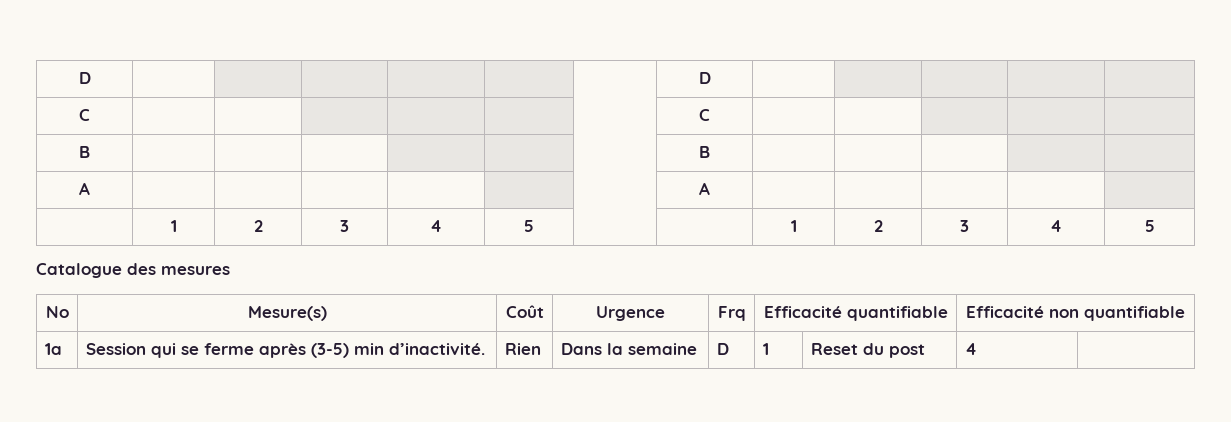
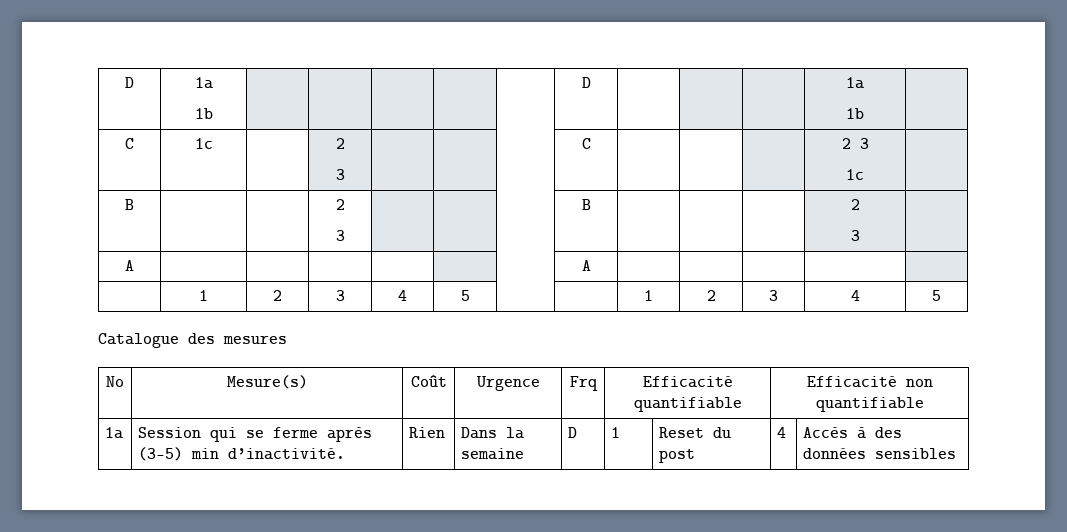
- D | | | | | | | D | | | | |
- C | | | | | | | C | | | | |
- B | | | | | | | B | | | | |
+ D | 1a
+ 1b | | | | | | D | | | | 1a
+ 1b |
+ C | 1c | | 2
+ 3 | | | | C | | | | 2 3
+ 1c |
+ B | | | 2
+ 3 | | | | B | | | | 2
+ 3 |
- 1a | Session qui se ferme après (3-5) min d’inactivité. | Rien | Dans la semaine | D | 1 | Reset du post | 4 |
+ 1a | Session qui se ferme après (3-5) min d’inactivité. | Rien | Dans la semaine | D | 1 | Reset du post | 4 | Accès à des données sensibles

